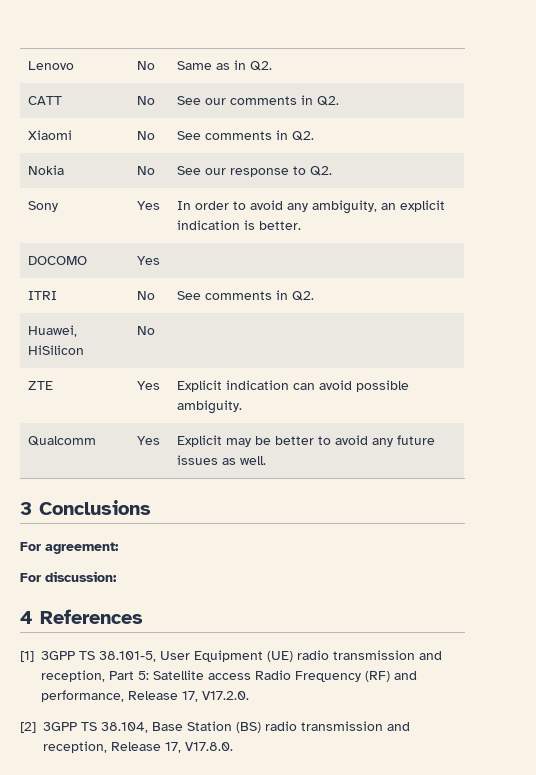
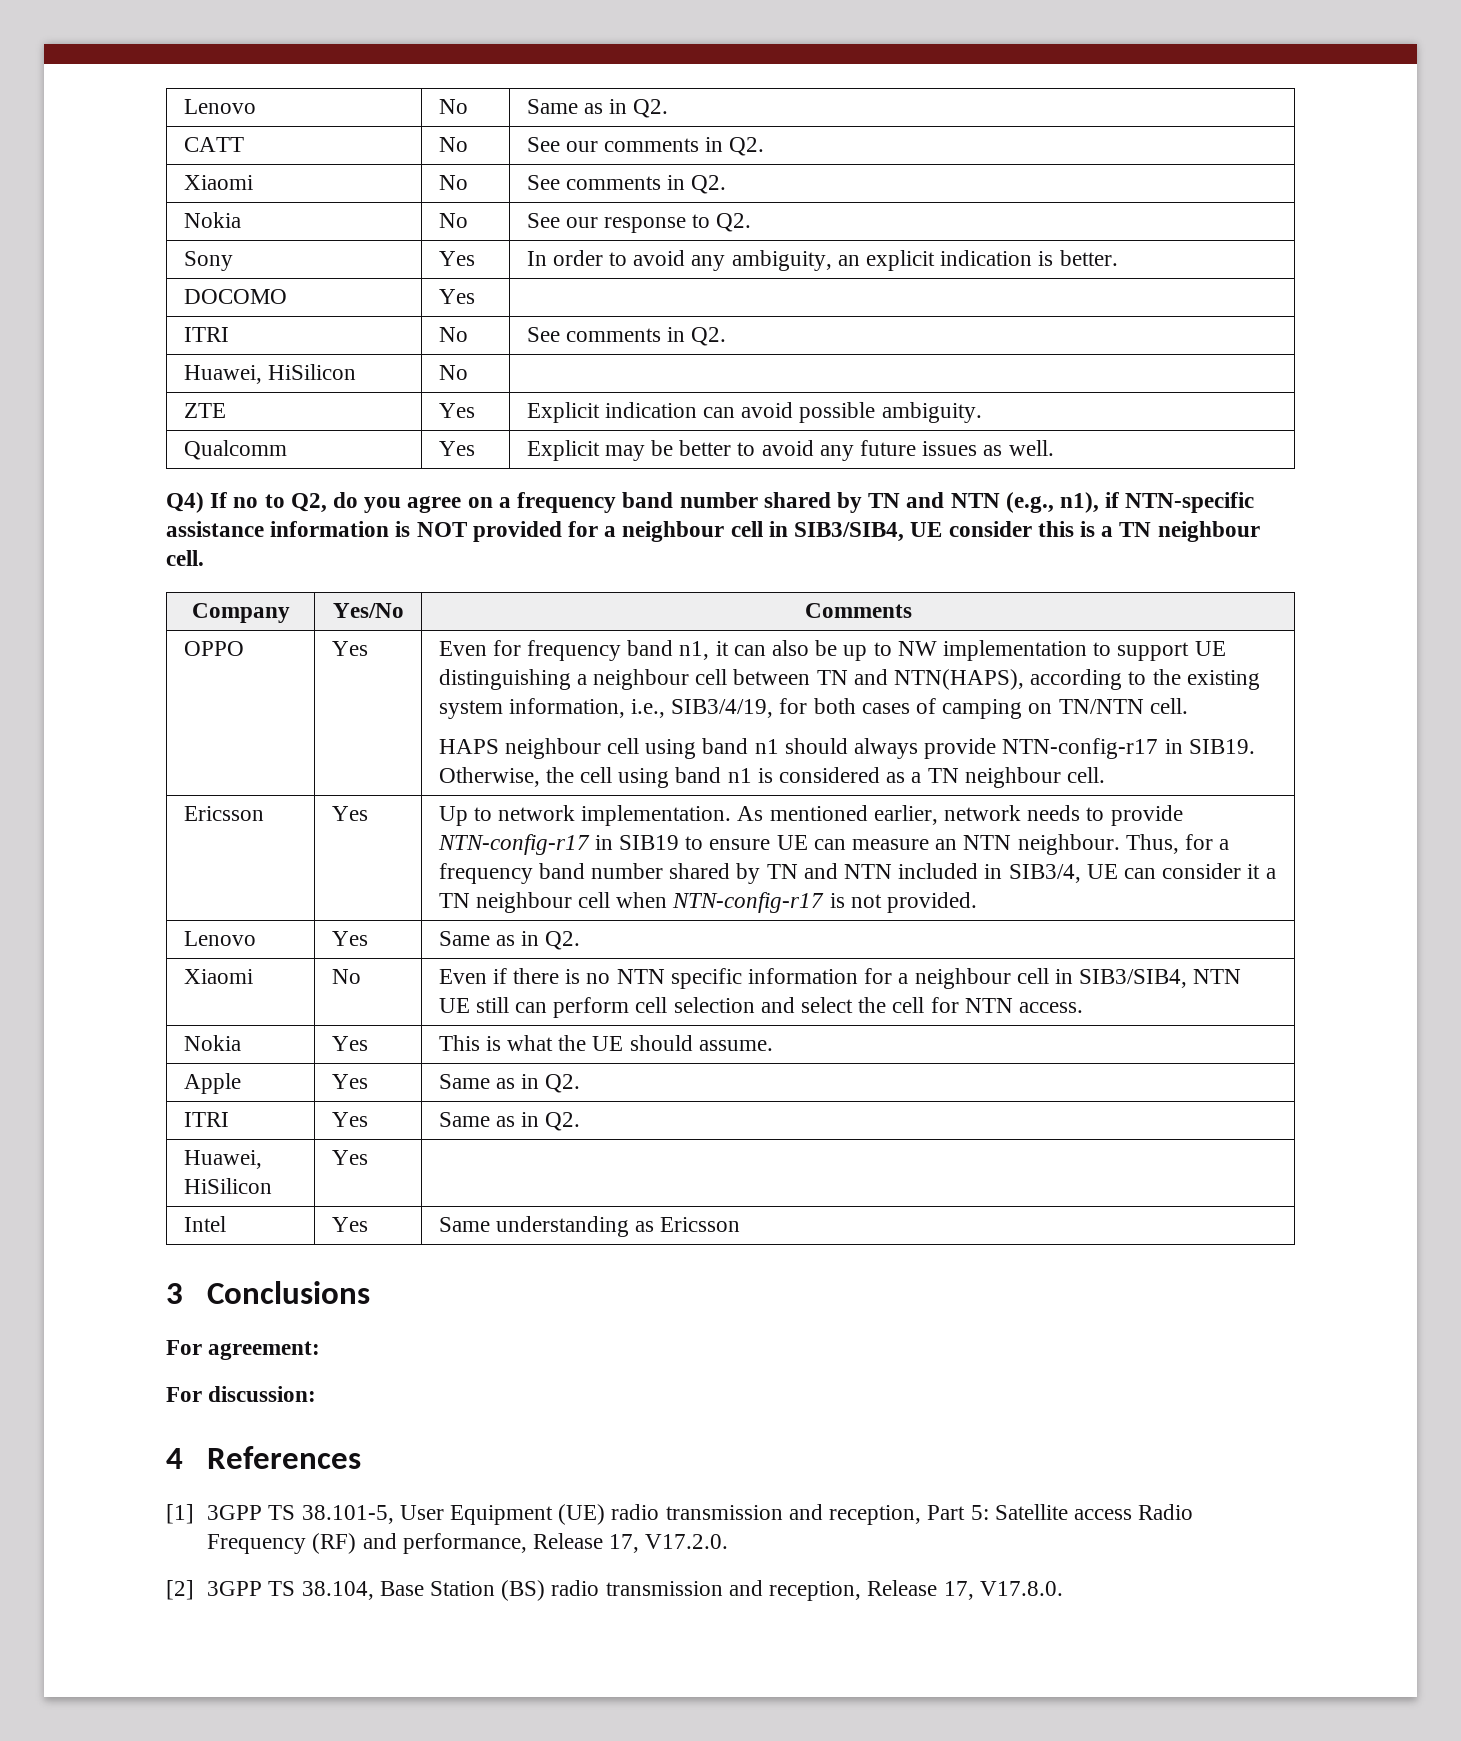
+ Q4) If no to Q2, do you agree on a frequency band number shared by TN and NTN (e.g., n1), if NTN-specific assistance information is NOT provided for a neighbour cell in SIB3/SIB4, UE consider this is a TN neighbour cell.
+ Company | Yes/No | Comments
+ OPPO | Yes | Even for frequency band n1, it can also be up to NW implementation to support UE distinguishing a neighbour cell between TN and NTN(HAPS), according to the existing system information, i.e., SIB3/4/19, for both cases of camping on TN/NTN cell.
+ HAPS neighbour cell using band n1 should always provide NTN-config-r17 in SIB19. Otherwise, the cell using band n1 is considered as a TN neighbour cell.
+ Ericsson | Yes | Up to network implementation. As mentioned earlier, network needs to provide NTN-config-r17 in SIB19 to ensure UE can measure an NTN neighbour. Thus, for a frequency band number shared by TN and NTN included in SIB3/4, UE can consider it a TN neighbour cell when NTN-config-r17 is not provided.
+ Lenovo | Yes | Same as in Q2.
+ Xiaomi | No | Even if there is no NTN specific information for a neighbour cell in SIB3/SIB4, NTN UE still can perform cell selection and select the cell for NTN access.
+ Nokia | Yes | This is what the UE should assume.
+ Apple | Yes | Same as in Q2.
+ ITRI | Yes | Same as in Q2.
+ Huawei, HiSilicon | Yes |
+ Intel | Yes | Same understanding as Ericsson

